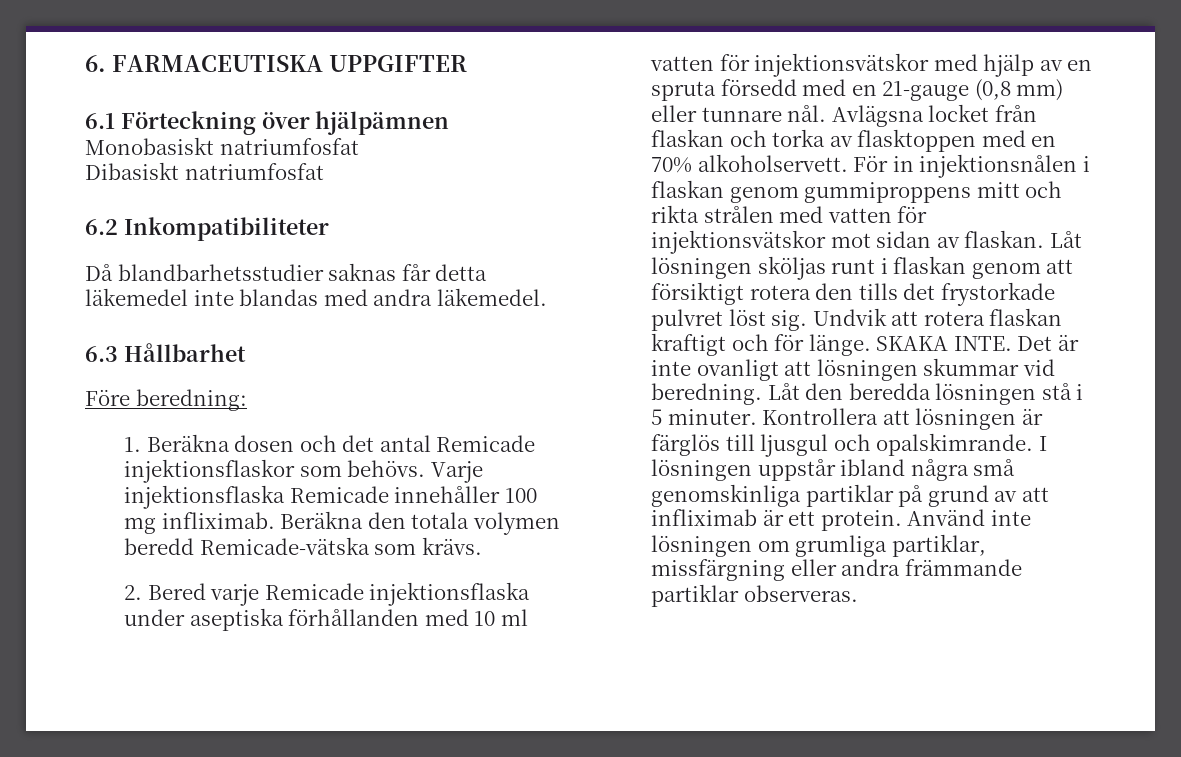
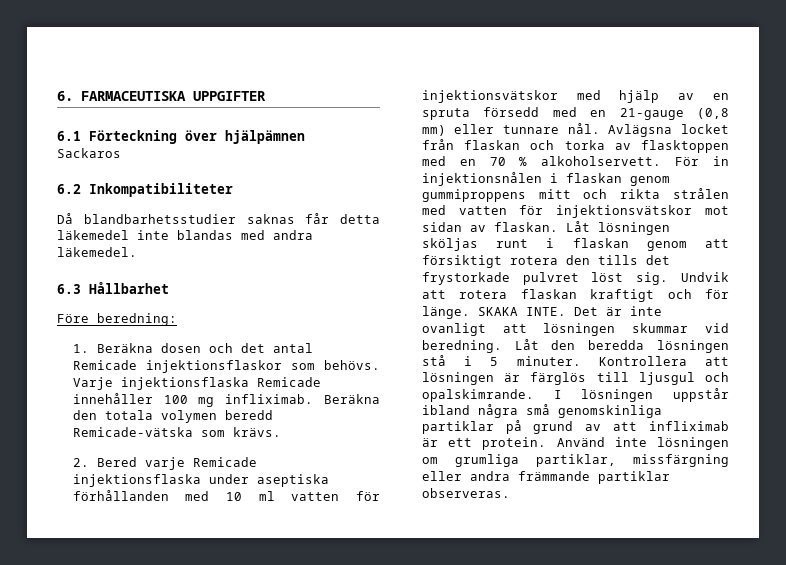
- Monobasiskt natriumfosfat
- Dibasiskt natriumfosfat
+ Sackaros
- Avlägsna locket från flaskan och torka av flasktoppen med en 70% alkoholservett.
+ Avlägsna locket från flaskan och torka av flasktoppen med en 70 % alkoholservett.

